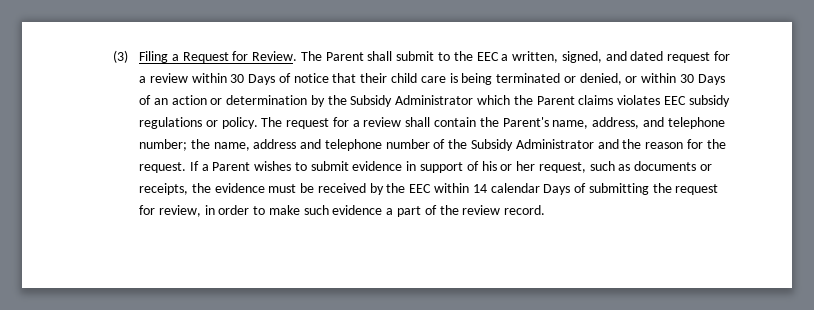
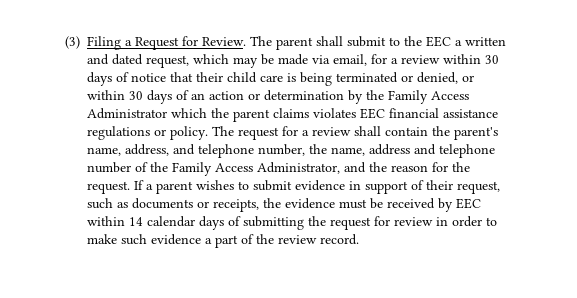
- The Parent shall submit to the EEC a written, signed, and dated request for a review within 30 Days of notice that their child care is being terminated or denied, or within 30 Days of an action or determination by the Subsidy Administrator which the Parent claims violates EEC subsidy regulations or policy.
+ The parent shall submit to the EEC a written and dated request, which may be made via email, for a review within 30 days of notice that their child care is being terminated or denied, or within 30 days of an action or determination by the Family Access Administrator which the parent claims violates EEC financial assistance regulations or policy.
- The request for a review shall contain the Parent's name, address, and telephone number; the name, address and telephone number of the Subsidy Administrator and the reason for the request.
+ The request for a review shall contain the parent's name, address, and telephone number, the name, address and telephone number of the Family Access Administrator, and the reason for the request.
- If a Parent wishes to submit evidence in support of his or her request, such as documents or receipts, the evidence must be received by the EEC within 14 calendar Days of submitting the request for review, in order to make such evidence a part of the review record.
+ If a parent wishes to submit evidence in support of their request, such as documents or receipts, the evidence must be received by EEC within 14 calendar days of submitting the request for review in order to make such evidence a part of the review record.

